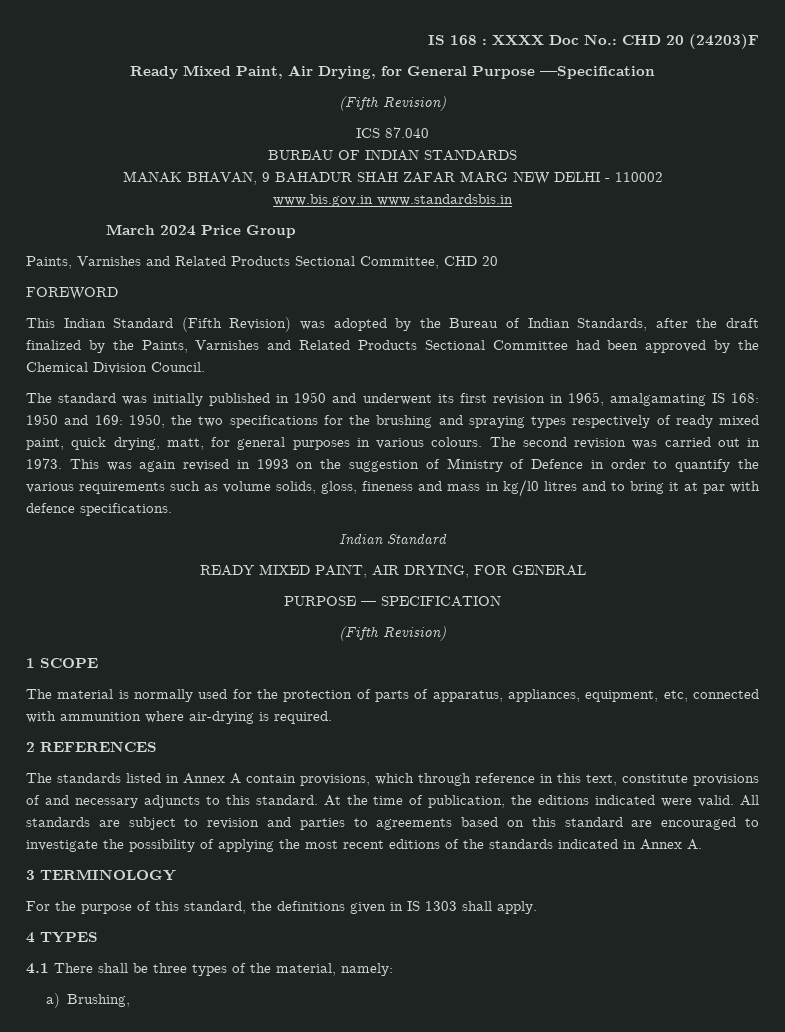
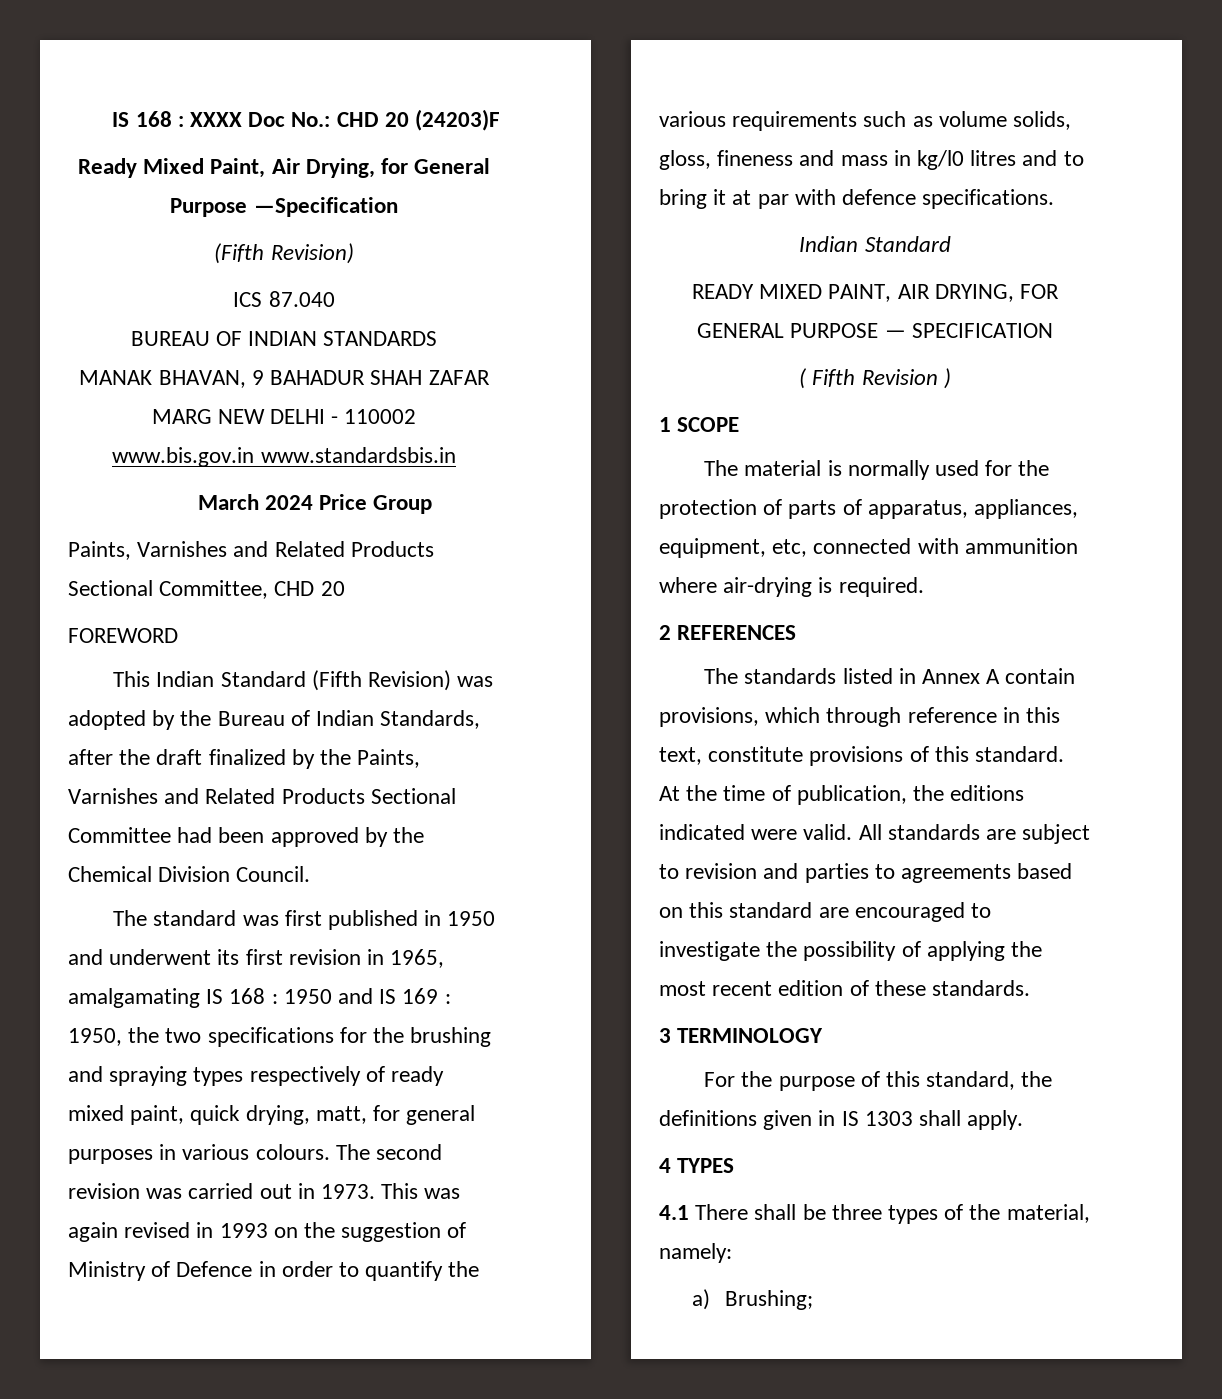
- The standard was initially published in 1950 and underwent its first revision in 1965, amalgamating IS 168: 1950 and 169: 1950, the two specifications for the brushing and spraying types respectively of ready mixed paint, quick drying, matt, for general purposes in various colours.
+ The standard was first published in 1950 and underwent its first revision in 1965, amalgamating IS 168 : 1950 and IS 169 : 1950, the two specifications for the brushing and spraying types respectively of ready mixed paint, quick drying, matt, for general purposes in various colours.
- READY MIXED PAINT, AIR DRYING, FOR GENERAL
- PURPOSE — SPECIFICATION
- (Fifth Revision)
+ READY MIXED PAINT, AIR DRYING, FOR GENERAL PURPOSE — SPECIFICATION
+ ( Fifth Revision )
- The standards listed in Annex A contain provisions, which through reference in this text, constitute provisions of and necessary adjuncts to this standard.
+ The standards listed in Annex A contain provisions, which through reference in this text, constitute provisions of this standard.
- All standards are subject to revision and parties to agreements based on this standard are encouraged to investigate the possibility of applying the most recent editions of the standards indicated in Annex A.
+ All standards are subject to revision and parties to agreements based on this standard are encouraged to investigate the possibility of applying the most recent edition of these standards.
- a) Brushing,
+ a) Brushing;

